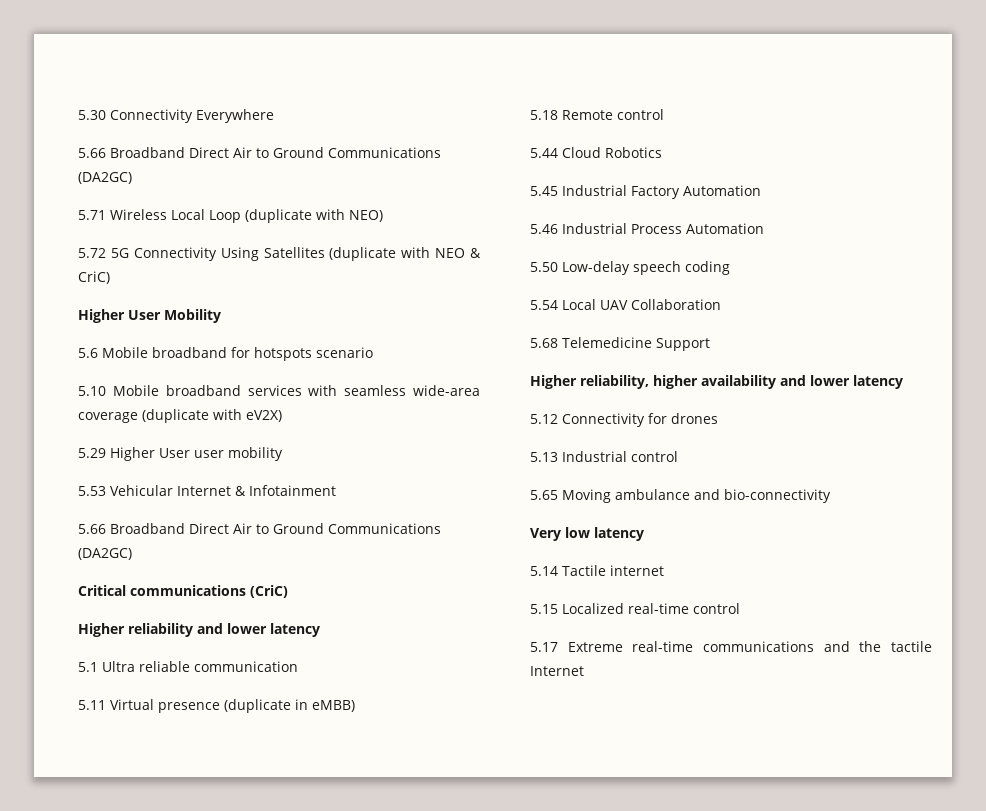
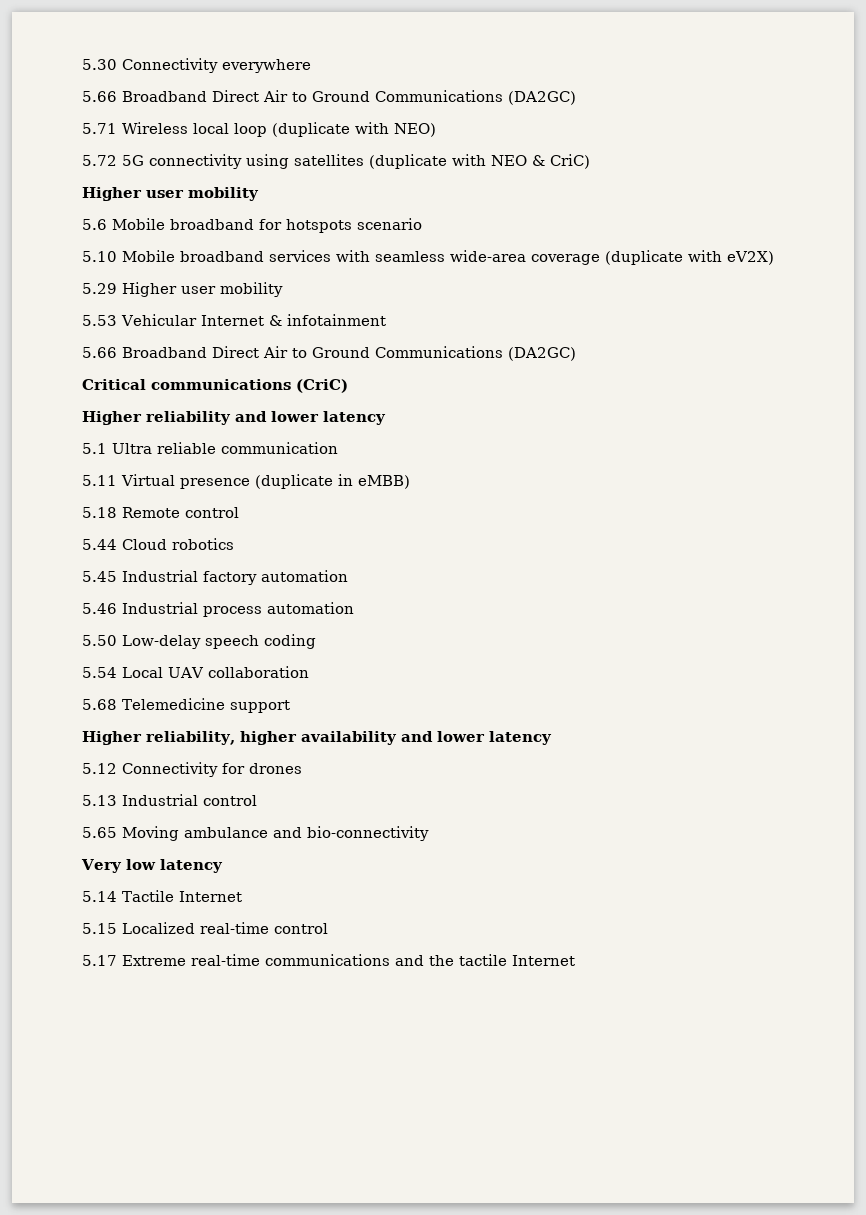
- 5.30 Connectivity Everywhere
+ 5.30 Connectivity everywhere
- 5.71 Wireless Local Loop (duplicate with NEO)
+ 5.71 Wireless local loop (duplicate with NEO)
- 5.72 5G Connectivity Using Satellites (duplicate with NEO & CriC)
- Higher User Mobility
+ 5.72 5G connectivity using satellites (duplicate with NEO & CriC)
+ Higher user mobility
- 5.29 Higher User user mobility
+ 5.29 Higher user mobility
- 5.53 Vehicular Internet & Infotainment
+ 5.53 Vehicular Internet & infotainment
- 5.44 Cloud Robotics
+ 5.44 Cloud robotics
- 5.45 Industrial Factory Automation
+ 5.45 Industrial factory automation
- 5.46 Industrial Process Automation
+ 5.46 Industrial process automation
- 5.54 Local UAV Collaboration
+ 5.54 Local UAV collaboration
- 5.68 Telemedicine Support
+ 5.68 Telemedicine support
- 5.14 Tactile internet
+ 5.14 Tactile Internet

